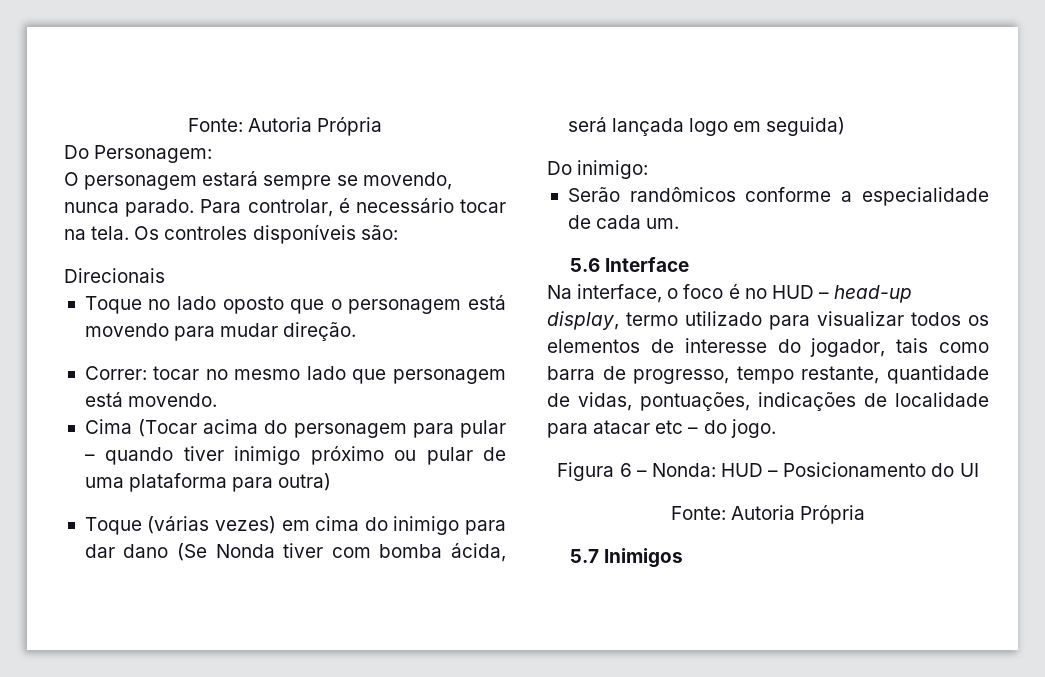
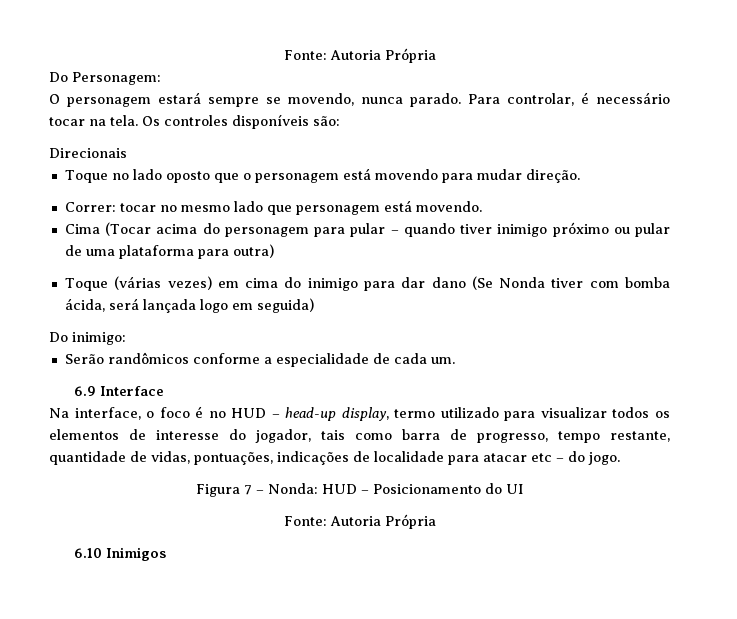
- 5.6 Interface
+ 6.9 Interface
- Figura 6 – Nonda: HUD – Posicionamento do UI
+ Figura 7 – Nonda: HUD – Posicionamento do UI
- 5.7 Inimigos
+ 6.10 Inimigos

